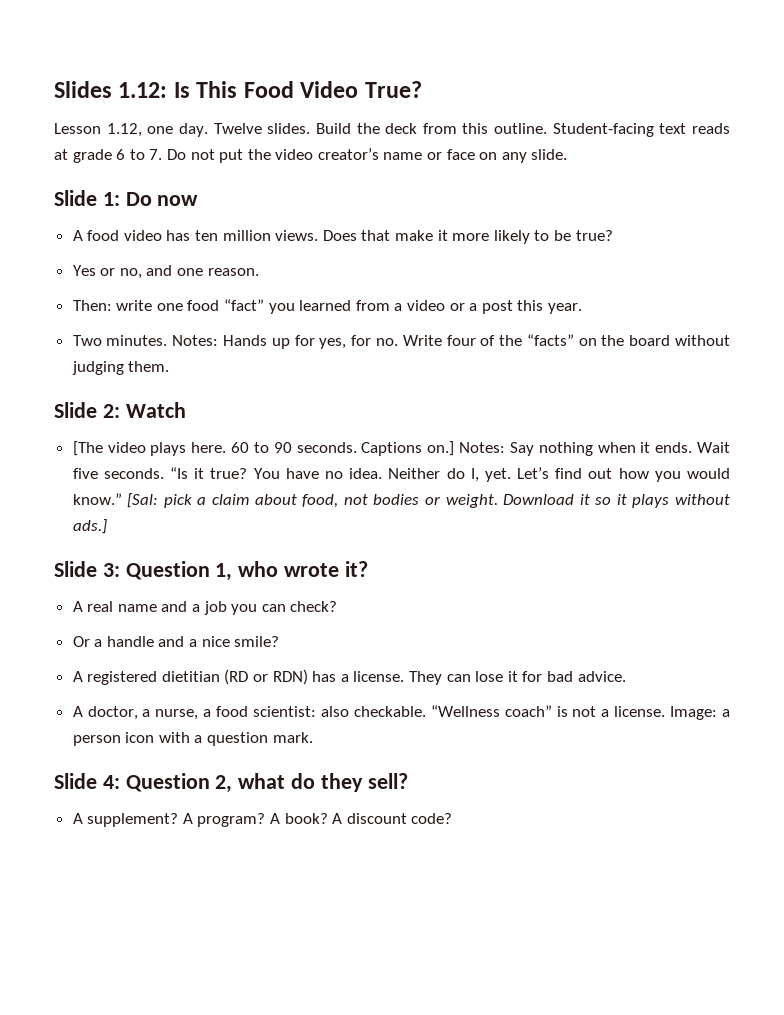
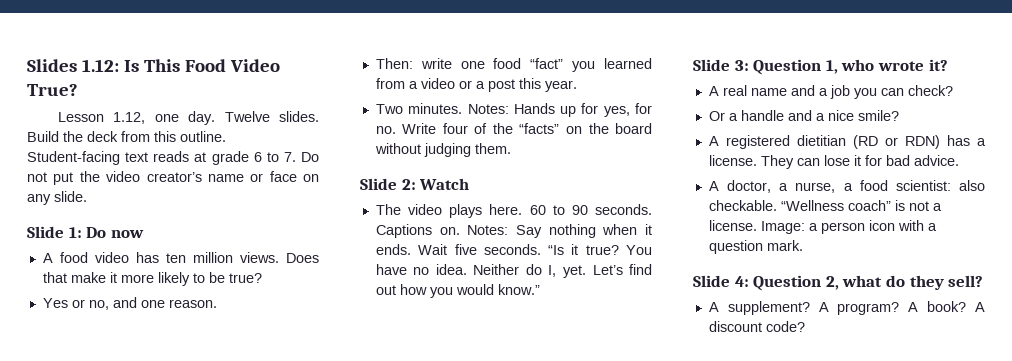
- [The video plays here.
+ The video plays here.
- Captions on.]
+ Captions on.
- [Sal: pick a claim about food, not bodies or weight. Download it so it plays without ads.]

